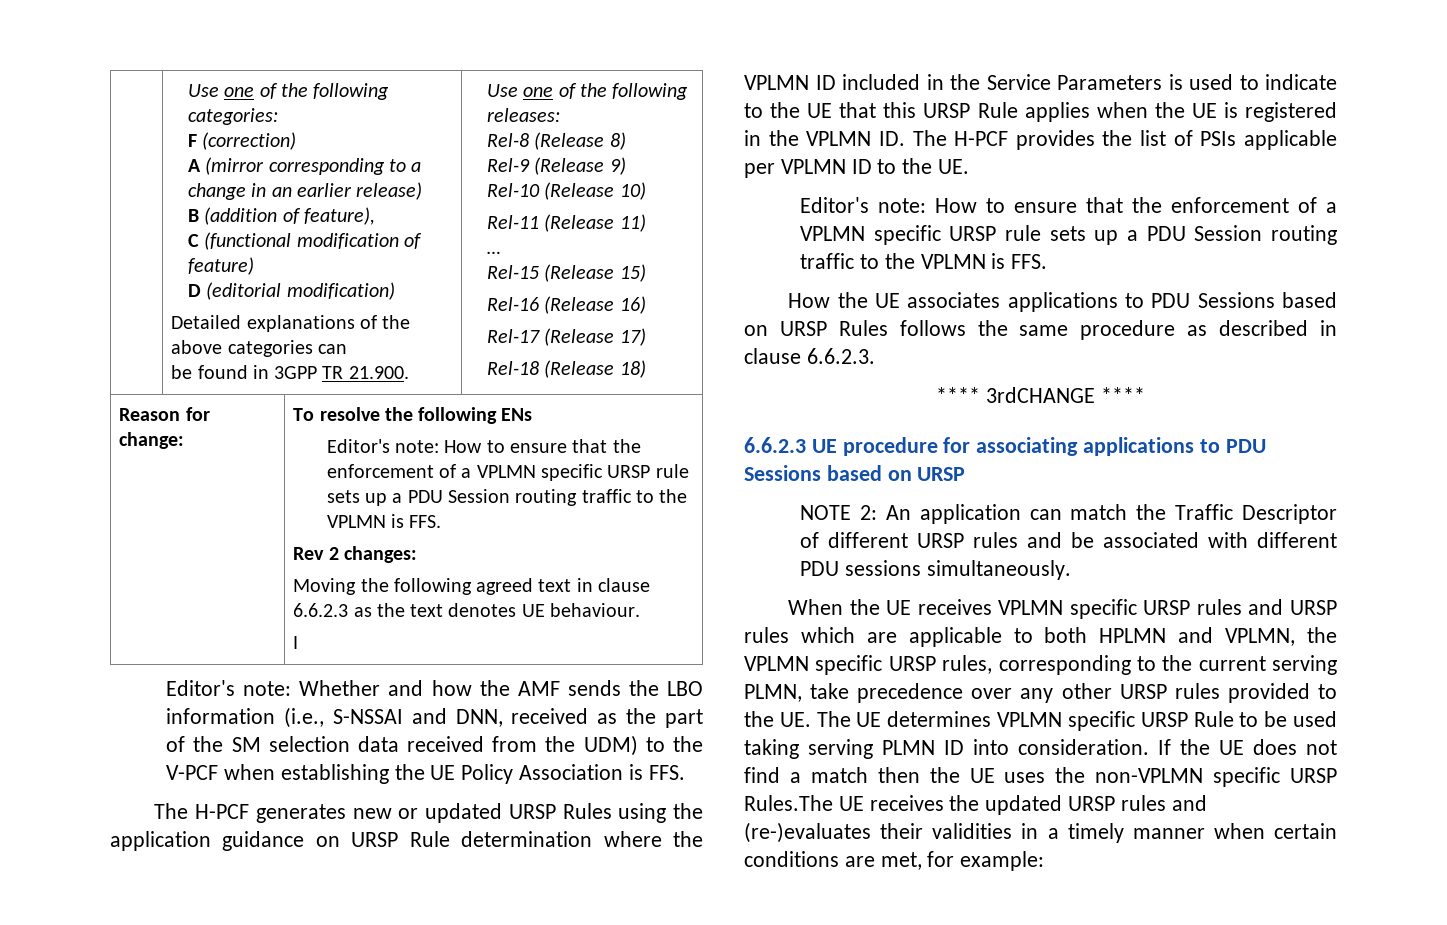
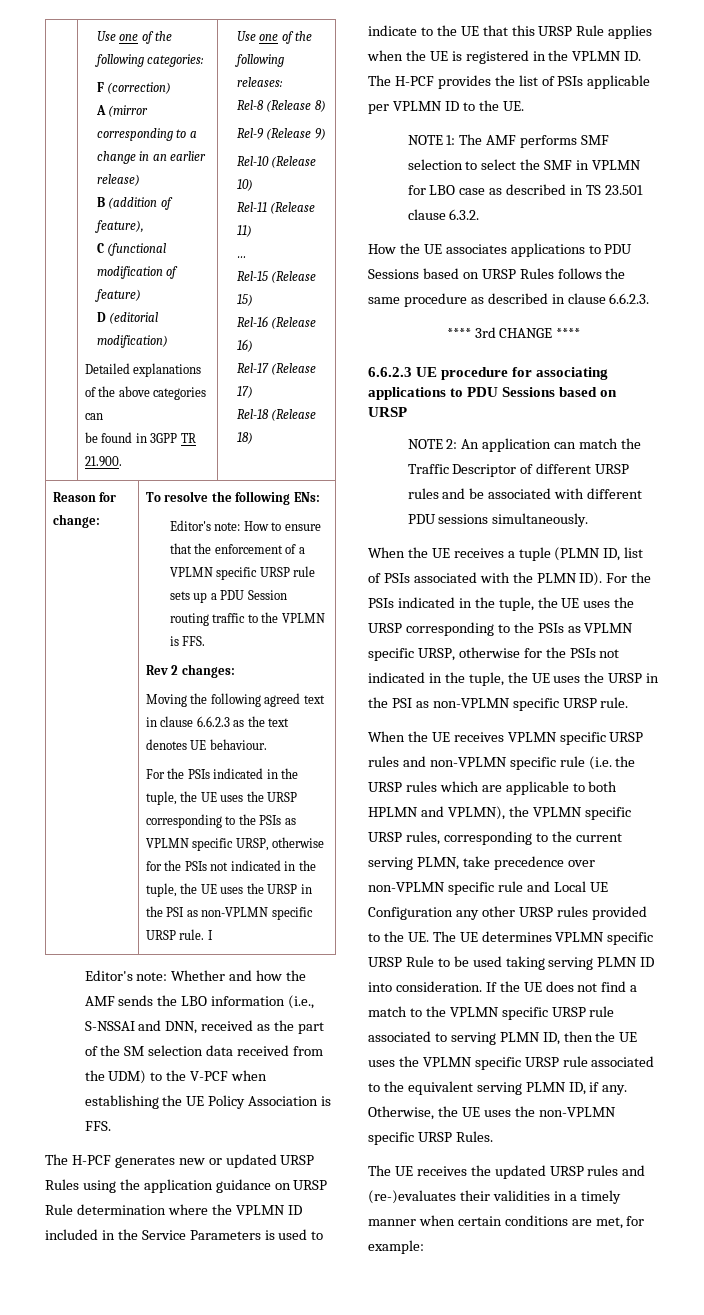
- To resolve the following ENs
+ To resolve the following ENs:
  Moving the following agreed text in clause 6.6.2.3 as the text denotes UE behaviour.
- I
+ For the PSIs indicated in the tuple, the UE uses the URSP corresponding to the PSIs as VPLMN specific URSP, otherwise for the PSIs not indicated in the tuple, the UE uses the URSP in the PSI as non-VPLMN specific URSP rule. I
  The H-PCF generates new or updated URSP Rules using the application guidance on URSP Rule determination where the VPLMN ID included in the Service Parameters is used to indicate to the UE that this URSP Rule applies when the UE is registered in the VPLMN ID. The H-PCF provides the list of PSIs applicable per VPLMN ID to the UE.
- Editor's note: How to ensure that the enforcement of a VPLMN specific URSP rule sets up a PDU Session routing traffic to the VPLMN is FFS.
+ NOTE 1: The AMF performs SMF selection to select the SMF in VPLMN for LBO case as described in TS 23.501 clause 6.3.2.
- **** 3rdCHANGE ****
+ **** 3rd CHANGE ****
+ When the UE receives a tuple (PLMN ID, list of PSIs associated with the PLMN ID). For the PSIs indicated in the tuple, the UE uses the URSP corresponding to the PSIs as VPLMN specific URSP, otherwise for the PSIs not indicated in the tuple, the UE uses the URSP in the PSI as non-VPLMN specific URSP rule.
- When the UE receives VPLMN specific URSP rules and URSP rules which are applicable to both HPLMN and VPLMN, the VPLMN specific URSP rules, corresponding to the current serving PLMN, take precedence over any other URSP rules provided to the UE. The UE determines VPLMN specific URSP Rule to be used taking serving PLMN ID into consideration.
+ When the UE receives VPLMN specific URSP rules and non-VPLMN specific rule (i.e. the URSP rules which are applicable to both HPLMN and VPLMN), the VPLMN specific URSP rules, corresponding to the current serving PLMN, take precedence over non-VPLMN specific rule and Local UE Configuration any other URSP rules provided to the UE. The UE determines VPLMN specific URSP Rule to be used taking serving PLMN ID into consideration.
- If the UE does not find a match then the UE uses the non-VPLMN specific URSP Rules.The UE receives the updated URSP rules and (re-)evaluates their validities in a timely manner when certain conditions are met, for example:
+ If the UE does not find a match to the VPLMN specific URSP rule associated to serving PLMN ID, then the UE uses the VPLMN specific URSP rule associated to the equivalent serving PLMN ID, if any. Otherwise, the UE uses the non-VPLMN specific URSP Rules.
+ The UE receives the updated URSP rules and (re-)evaluates their validities in a timely manner when certain conditions are met, for example:

